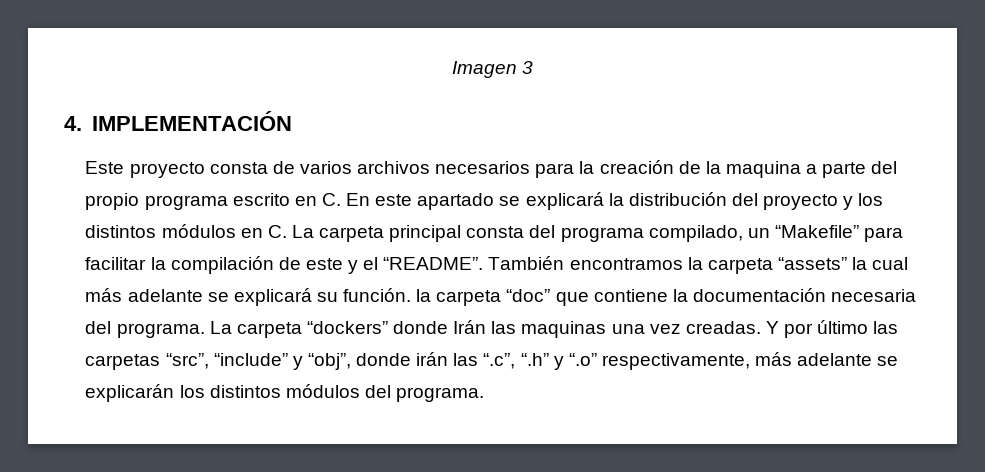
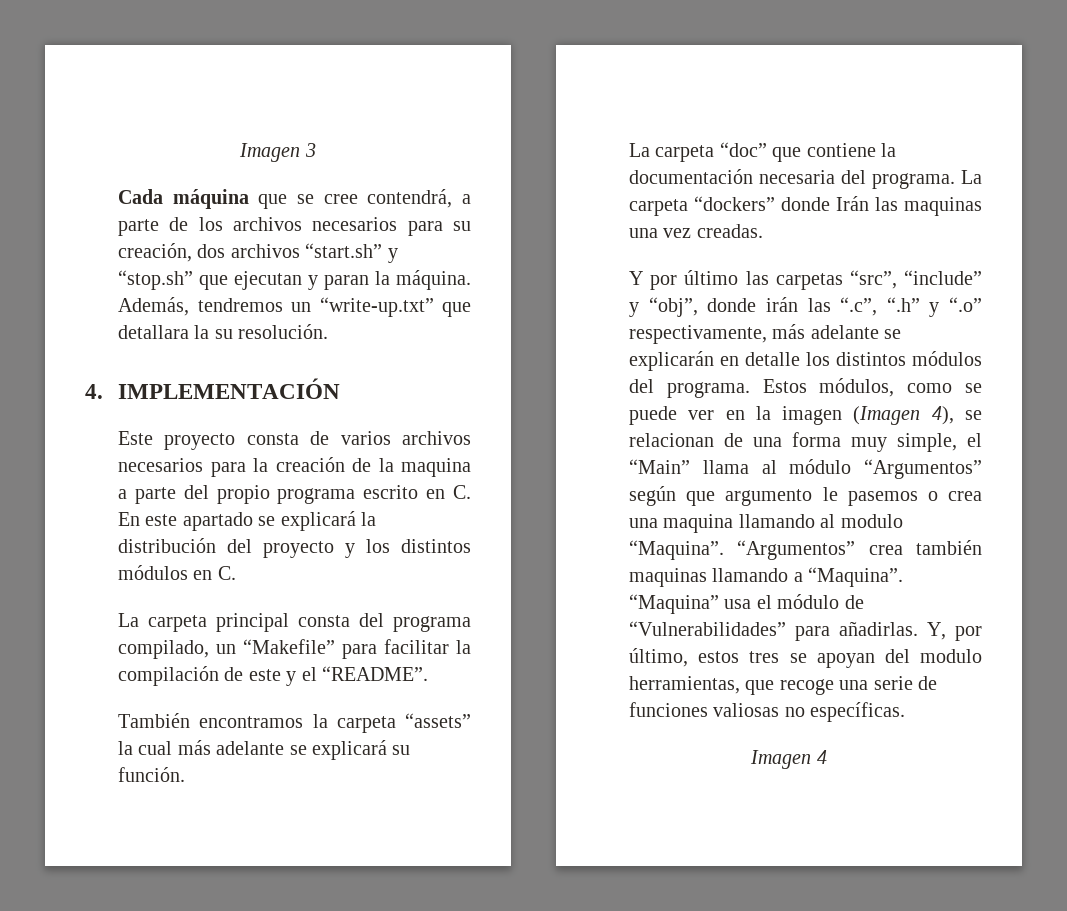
+ Cada máquina que se cree contendrá, a parte de los archivos necesarios para su creación, dos archivos “start.sh” y “stop.sh” que ejecutan y paran la máquina. Además, tendremos un “write-up.txt” que detallara la su resolución.
- Este proyecto consta de varios archivos necesarios para la creación de la maquina a parte del propio programa escrito en C. En este apartado se explicará la distribución del proyecto y los distintos módulos en C. La carpeta principal consta del programa compilado, un “Makefile” para facilitar la compilación de este y el “README”. También encontramos la carpeta “assets” la cual más adelante se explicará su función. la carpeta “doc” que contiene la documentación necesaria del programa.
+ Este proyecto consta de varios archivos necesarios para la creación de la maquina a parte del propio programa escrito en C. En este apartado se explicará la distribución del proyecto y los distintos módulos en C.
+ La carpeta principal consta del programa compilado, un “Makefile” para facilitar la compilación de este y el “README”.
+ También encontramos la carpeta “assets” la cual más adelante se explicará su función.
+ La carpeta “doc” que contiene la documentación necesaria del programa.
- La carpeta “dockers” donde Irán las maquinas una vez creadas. Y por último las carpetas “src”, “include” y “obj”, donde irán las “.c”, “.h” y “.o” respectivamente, más adelante se explicarán los distintos módulos del programa.
+ La carpeta “dockers” donde Irán las maquinas una vez creadas.
+ Y por último las carpetas “src”, “include” y “obj”, donde irán las “.c”, “.h” y “.o” respectivamente, más adelante se explicarán en detalle los distintos módulos del programa.
+ Estos módulos, como se puede ver en la imagen (Imagen 4), se relacionan de una forma muy simple, el “Main” llama al módulo “Argumentos” según que argumento le pasemos o crea una maquina llamando al modulo “Maquina”. “Argumentos” crea también maquinas llamando a “Maquina”. “Maquina” usa el módulo de “Vulnerabilidades” para añadirlas. Y, por último, estos tres se apoyan del modulo herramientas, que recoge una serie de funciones valiosas no específicas.
+ Imagen 4

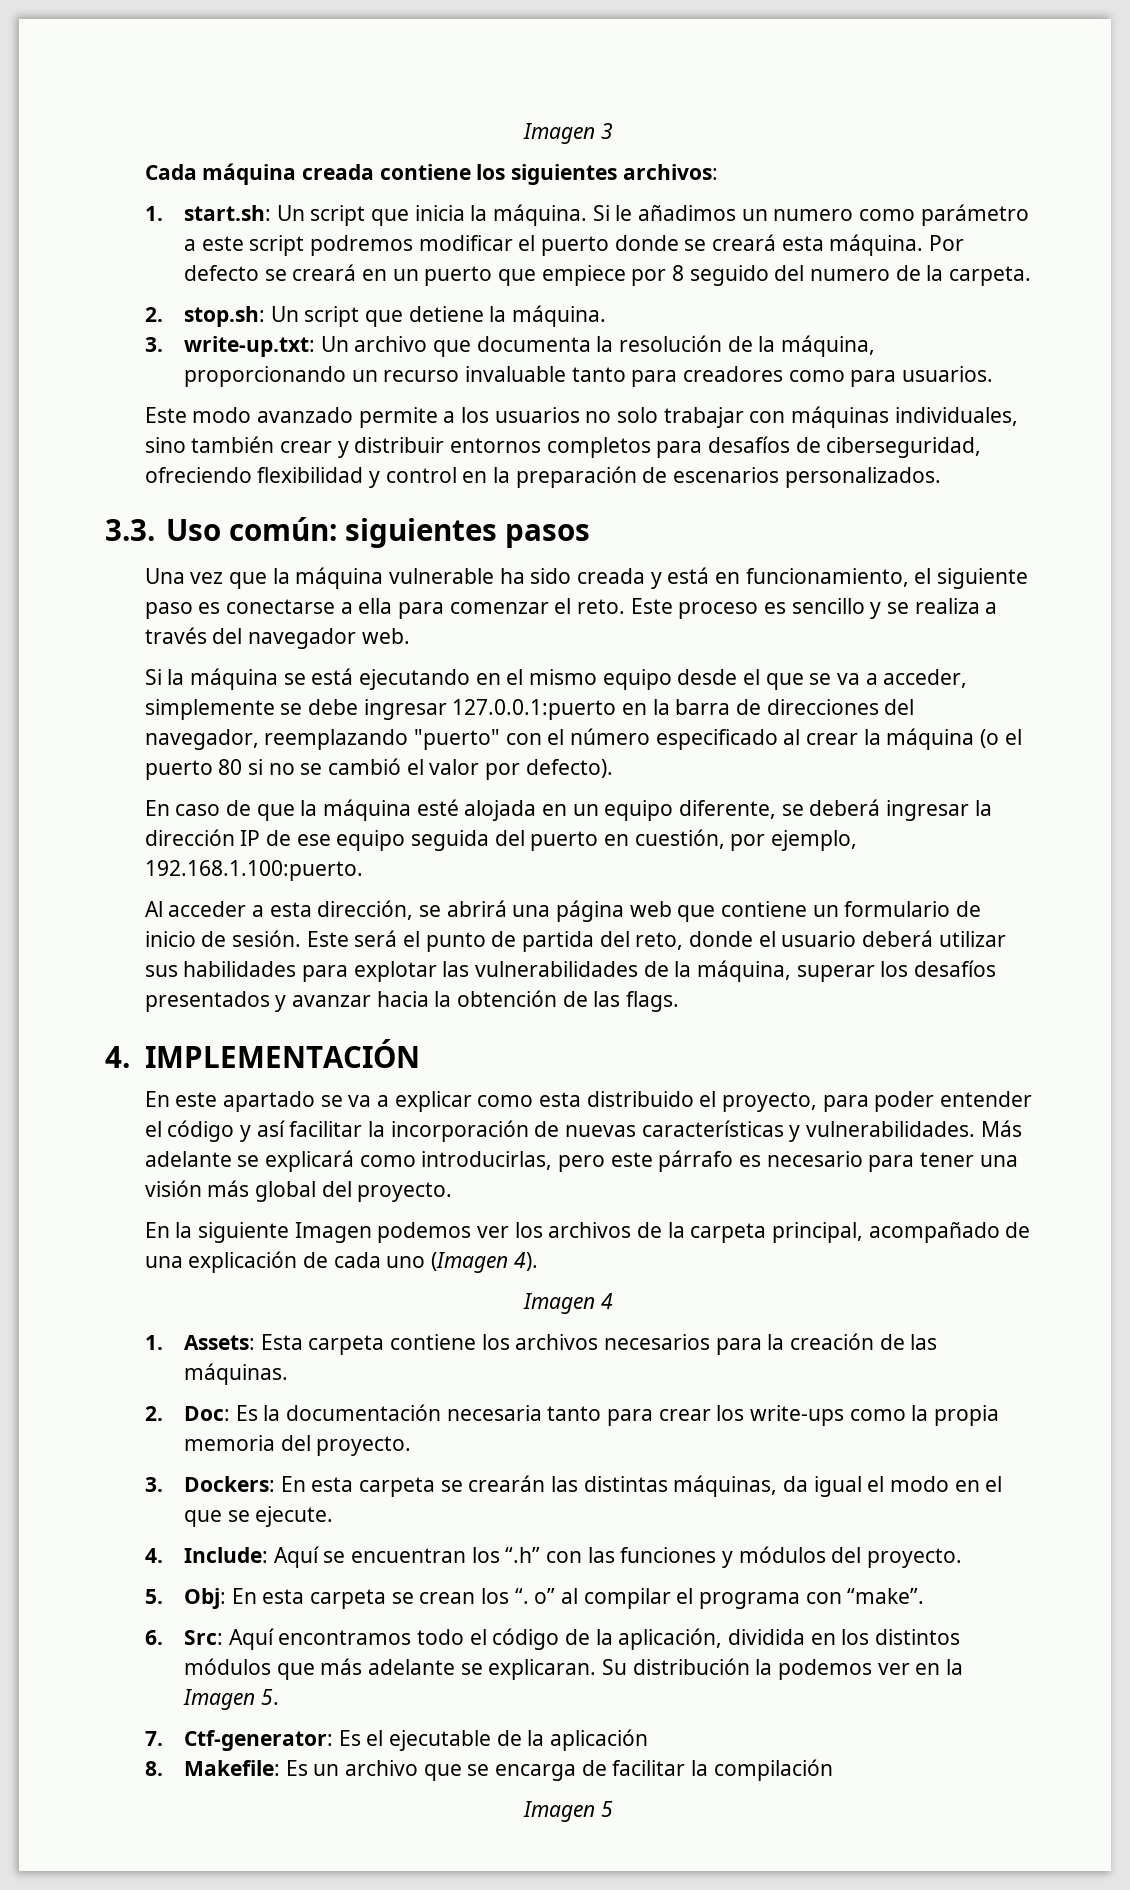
- Cada máquina que se cree contendrá, a parte de los archivos necesarios para su creación, dos archivos “start.sh” y “stop.sh” que ejecutan y paran la máquina. Además, tendremos un “write-up.txt” que detallara la su resolución.
+ Cada máquina creada contiene los siguientes archivos:
+ 1. start.sh: Un script que inicia la máquina. Si le añadimos un numero como parámetro a este script podremos modificar el puerto donde se creará esta máquina. Por defecto se creará en un puerto que empiece por 8 seguido del numero de la carpeta.
+ 2. stop.sh: Un script que detiene la máquina.
+ 3. write-up.txt: Un archivo que documenta la resolución de la máquina, proporcionando un recurso invaluable tanto para creadores como para usuarios.
+ Este modo avanzado permite a los usuarios no solo trabajar con máquinas individuales, sino también crear y distribuir entornos completos para desafíos de ciberseguridad, ofreciendo flexibilidad y control en la preparación de escenarios personalizados.
+ 3.3. Uso común: siguientes pasos
+ Una vez que la máquina vulnerable ha sido creada y está en funcionamiento, el siguiente paso es conectarse a ella para comenzar el reto. Este proceso es sencillo y se realiza a través del navegador web.
+ Si la máquina se está ejecutando en el mismo equipo desde el que se va a acceder, simplemente se debe ingresar 127.0.0.1:puerto en la barra de direcciones del navegador, reemplazando "puerto" con el número especificado al crear la máquina (o el puerto 80 si no se cambió el valor por defecto).
+ En caso de que la máquina esté alojada en un equipo diferente, se deberá ingresar la dirección IP de ese equipo seguida del puerto en cuestión, por ejemplo, 192.168.1.100:puerto.
+ Al acceder a esta dirección, se abrirá una página web que contiene un formulario de inicio de sesión. Este será el punto de partida del reto, donde el usuario deberá utilizar sus habilidades para explotar las vulnerabilidades de la máquina, superar los desafíos presentados y avanzar hacia la obtención de las flags.
  4. IMPLEMENTACIÓN
- Este proyecto consta de varios archivos necesarios para la creación de la maquina a parte del propio programa escrito en C. En este apartado se explicará la distribución del proyecto y los distintos módulos en C.
- La carpeta principal consta del programa compilado, un “Makefile” para facilitar la compilación de este y el “README”.
- También encontramos la carpeta “assets” la cual más adelante se explicará su función.
- La carpeta “doc” que contiene la documentación necesaria del programa. La carpeta “dockers” donde Irán las maquinas una vez creadas.
- Y por último las carpetas “src”, “include” y “obj”, donde irán las “.c”, “.h” y “.o” respectivamente, más adelante se explicarán en detalle los distintos módulos del programa. Estos módulos, como se puede ver en la imagen (Imagen 4), se relacionan de una forma muy simple, el “Main” llama al módulo “Argumentos” según que argumento le pasemos o crea una maquina llamando al modulo “Maquina”. “Argumentos” crea también maquinas llamando a “Maquina”. “Maquina” usa el módulo de “Vulnerabilidades” para añadirlas. Y, por último, estos tres se apoyan del modulo herramientas, que recoge una serie de funciones valiosas no específicas.
+ En este apartado se va a explicar como esta distribuido el proyecto, para poder entender el código y así facilitar la incorporación de nuevas características y vulnerabilidades. Más adelante se explicará como introducirlas, pero este párrafo es necesario para tener una visión más global del proyecto.
+ En la siguiente Imagen podemos ver los archivos de la carpeta principal, acompañado de una explicación de cada uno (Imagen 4).
  Imagen 4
+ 1. Assets: Esta carpeta contiene los archivos necesarios para la creación de las máquinas.
+ 2. Doc: Es la documentación necesaria tanto para crear los write-ups como la propia memoria del proyecto.
+ 3. Dockers: En esta carpeta se crearán las distintas máquinas, da igual el modo en el que se ejecute.
+ 4. Include: Aquí se encuentran los “.h” con las funciones y módulos del proyecto.
+ 5. Obj: En esta carpeta se crean los “. o” al compilar el programa con “make”.
+ 6. Src: Aquí encontramos todo el código de la aplicación, dividida en los distintos módulos que más adelante se explicaran. Su distribución la podemos ver en la Imagen 5.
+ 7. Ctf-generator: Es el ejecutable de la aplicación
+ 8. Makefile: Es un archivo que se encarga de facilitar la compilación
+ Imagen 5

